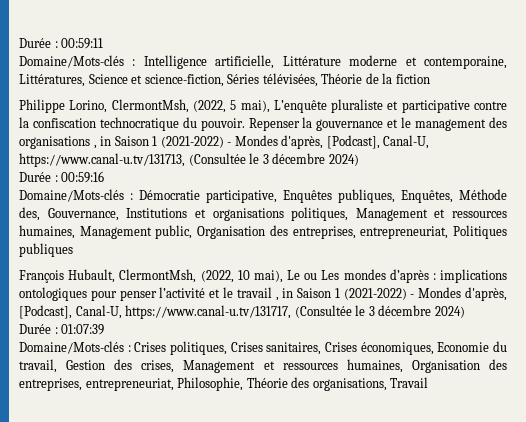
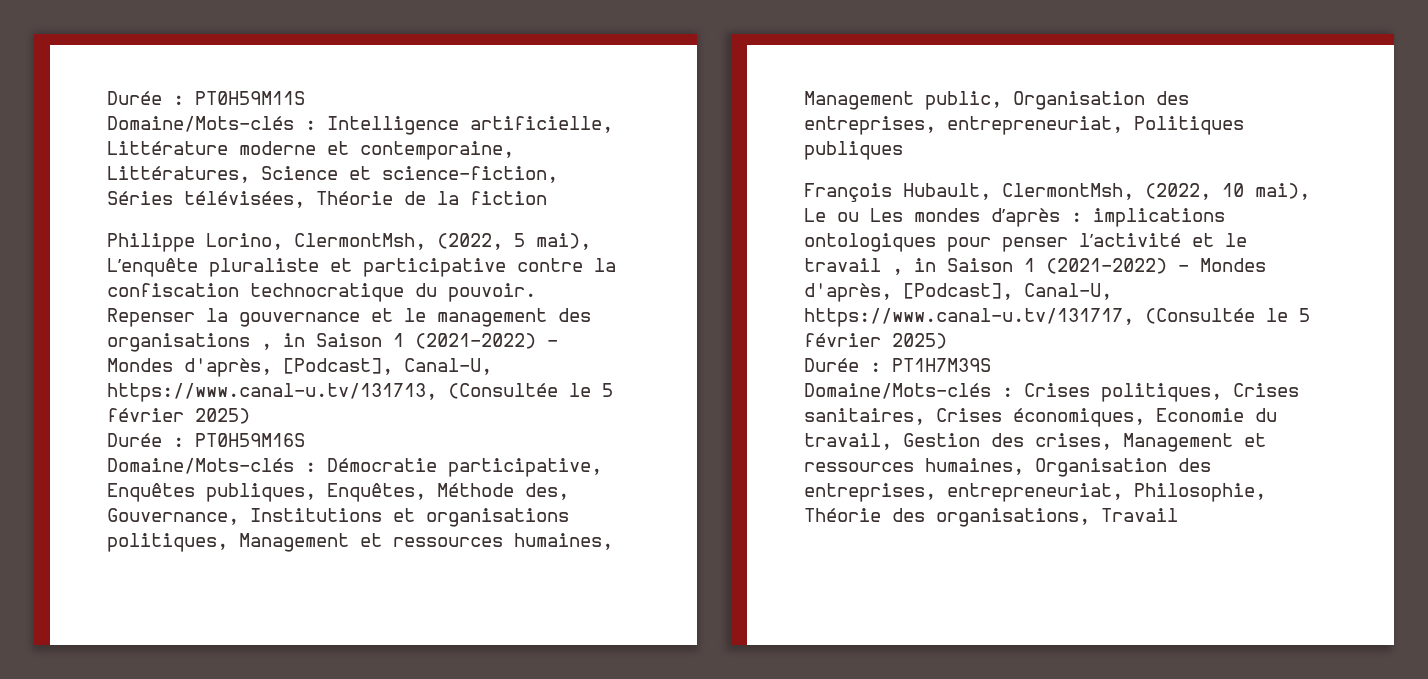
- Durée : 00:59:11
+ Durée : PT0H59M11S
- Repenser la gouvernance et le management des organisations , in Saison 1 (2021-2022) - Mondes d'après, [Podcast], Canal-U, https://www.canal-u.tv/131713, (Consultée le 3 décembre 2024)
- Durée : 00:59:16
+ Repenser la gouvernance et le management des organisations , in Saison 1 (2021-2022) - Mondes d'après, [Podcast], Canal-U, https://www.canal-u.tv/131713, (Consultée le 5 février 2025)
+ Durée : PT0H59M16S
- François Hubault, ClermontMsh, (2022, 10 mai), Le ou Les mondes d’après : implications ontologiques pour penser l’activité et le travail , in Saison 1 (2021-2022) - Mondes d'après, [Podcast], Canal-U, https://www.canal-u.tv/131717, (Consultée le 3 décembre 2024)
- Durée : 01:07:39
+ François Hubault, ClermontMsh, (2022, 10 mai), Le ou Les mondes d’après : implications ontologiques pour penser l’activité et le travail , in Saison 1 (2021-2022) - Mondes d'après, [Podcast], Canal-U, https://www.canal-u.tv/131717, (Consultée le 5 février 2025)
+ Durée : PT1H7M39S

